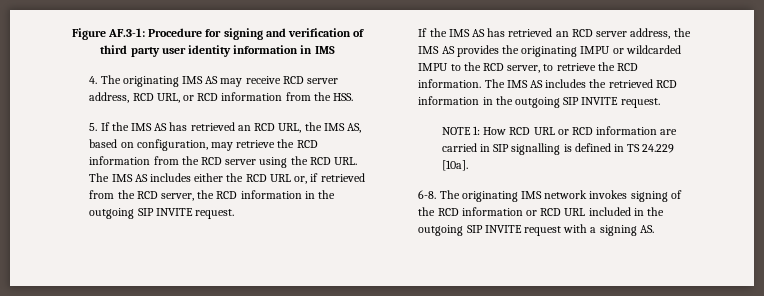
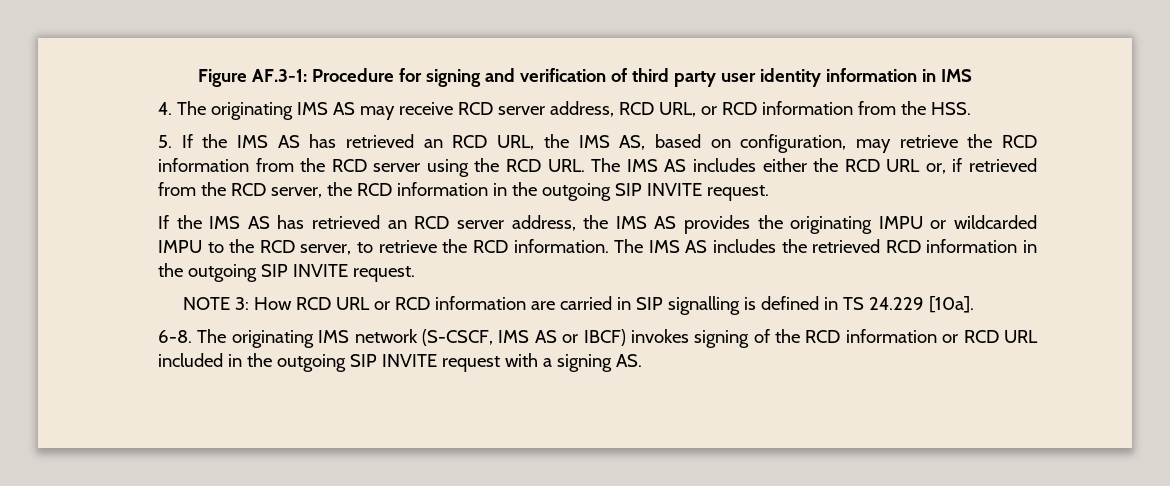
- NOTE 1: How RCD URL or RCD information are carried in SIP signalling is defined in TS 24.229 [10a].
+ NOTE 3: How RCD URL or RCD information are carried in SIP signalling is defined in TS 24.229 [10a].
- The originating IMS network invokes signing of the RCD information or RCD URL included in the outgoing SIP INVITE request with a signing AS.
+ The originating IMS network (S-CSCF, IMS AS or IBCF) invokes signing of the RCD information or RCD URL included in the outgoing SIP INVITE request with a signing AS.

